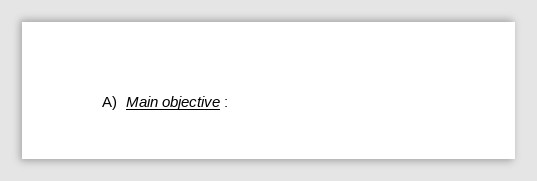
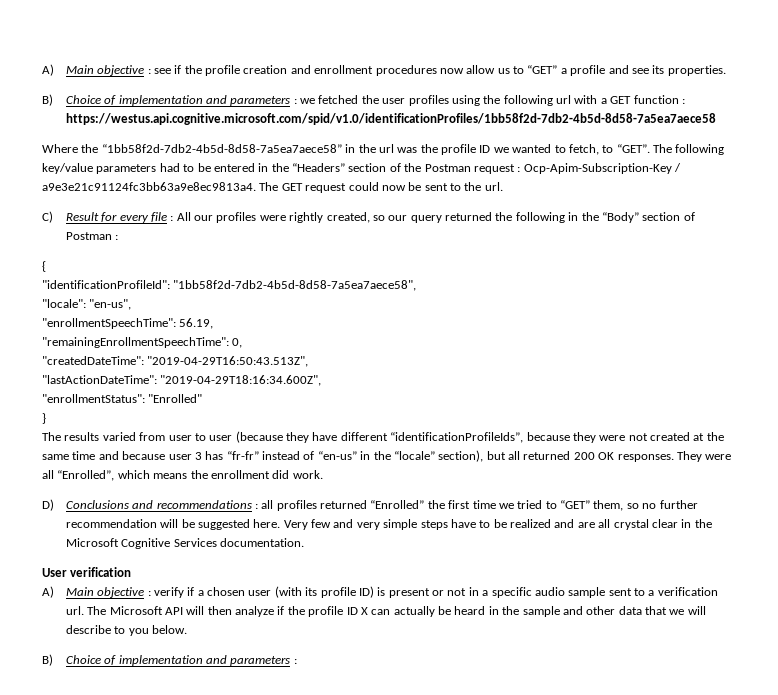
- A) Main objective :
+ A) Main objective : see if the profile creation and enrollment procedures now allow us to “GET” a profile and see its properties.
+ B) Choice of implementation and parameters : we fetched the user profiles using the following url with a GET function : https://westus.api.cognitive.microsoft.com/spid/v1.0/identificationProfiles/1bb58f2d-7db2-4b5d-8d58-7a5ea7aece58
+ Where the “1bb58f2d-7db2-4b5d-8d58-7a5ea7aece58” in the url was the profile ID we wanted to fetch, to “GET”. The following key/value parameters had to be entered in the “Headers” section of the Postman request : Ocp-Apim-Subscription-Key / a9e3e21c91124fc3bb63a9e8ec9813a4. The GET request could now be sent to the url.
+ C) Result for every file : All our profiles were rightly created, so our query returned the following in the “Body” section of Postman :
+ {
+ "identificationProfileId": "1bb58f2d-7db2-4b5d-8d58-7a5ea7aece58",
+ "locale": "en-us",
+ "enrollmentSpeechTime": 56.19,
+ "remainingEnrollmentSpeechTime": 0,
+ "createdDateTime": "2019-04-29T16:50:43.513Z",
+ "lastActionDateTime": "2019-04-29T18:16:34.600Z",
+ "enrollmentStatus": "Enrolled"
+ }
+ The results varied from user to user (because they have different “identificationProfileIds”, because they were not created at the same time and because user 3 has “fr-fr” instead of “en-us” in the “locale” section), but all returned 200 OK responses. They were all “Enrolled”, which means the enrollment did work.
+ D) Conclusions and recommendations : all profiles returned “Enrolled” the first time we tried to “GET” them, so no further recommendation will be suggested here. Very few and very simple steps have to be realized and are all crystal clear in the Microsoft Cognitive Services documentation.
+ User verification
+ A) Main objective : verify if a chosen user (with its profile ID) is present or not in a specific audio sample sent to a verification url. The Microsoft API will then analyze if the profile ID X can actually be heard in the sample and other data that we will describe to you below.
+ B) Choice of implementation and parameters :

